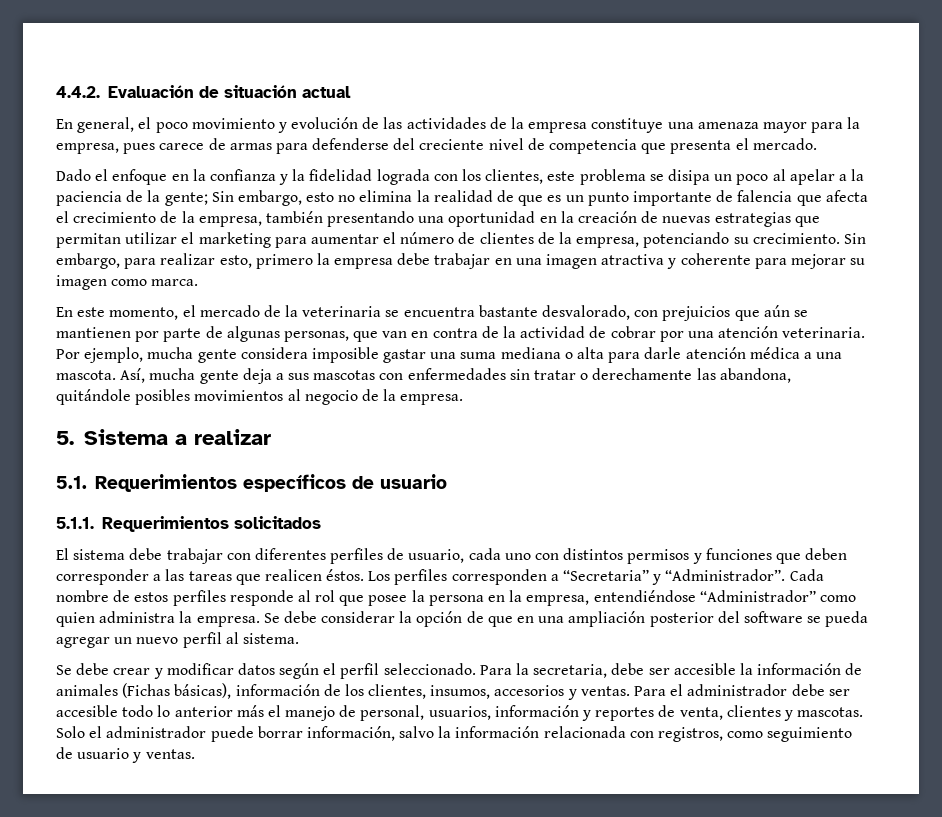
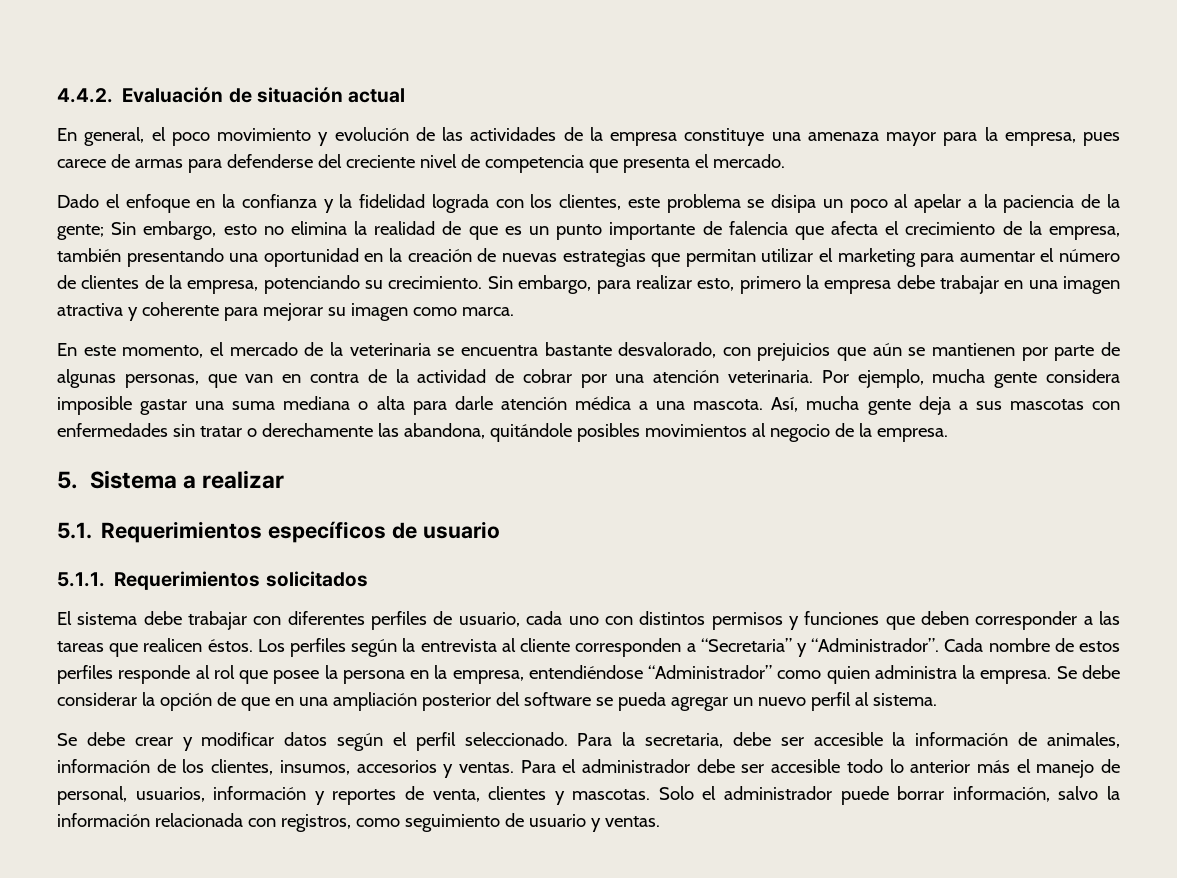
- Los perfiles corresponden a “Secretaria” y “Administrador”.
+ Los perfiles según la entrevista al cliente corresponden a “Secretaria” y “Administrador”.
- Para la secretaria, debe ser accesible la información de animales (Fichas básicas), información de los clientes, insumos, accesorios y ventas.
+ Para la secretaria, debe ser accesible la información de animales, información de los clientes, insumos, accesorios y ventas.

